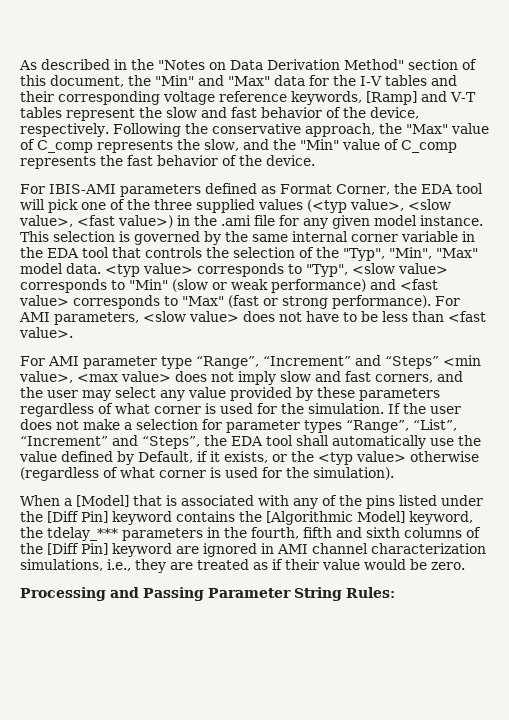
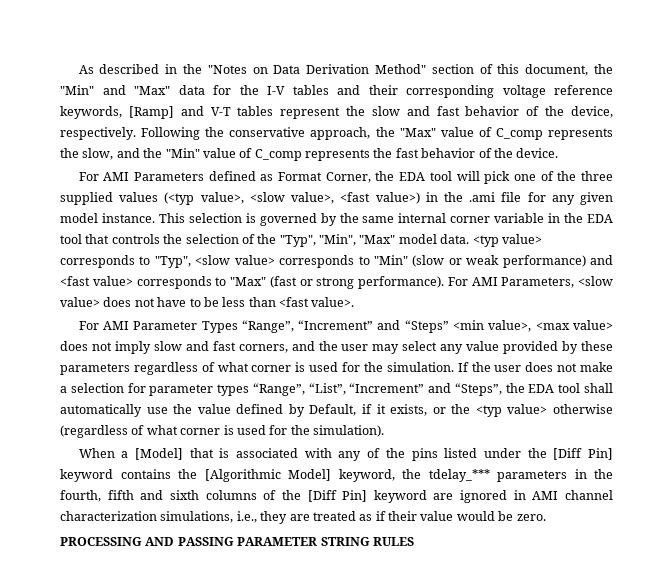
- For IBIS-AMI parameters defined as Format Corner, the EDA tool will pick one of the three supplied values (<typ value>, <slow value>, <fast value>) in the .ami file for any given model instance.
+ For AMI Parameters defined as Format Corner, the EDA tool will pick one of the three supplied values (<typ value>, <slow value>, <fast value>) in the .ami file for any given model instance.
- For AMI parameters, <slow value> does not have to be less than <fast value>.
+ For AMI Parameters, <slow value> does not have to be less than <fast value>.
- For AMI parameter type “Range”, “Increment” and “Steps” <min value>, <max value> does not imply slow and fast corners, and the user may select any value provided by these parameters regardless of what corner is used for the simulation.
+ For AMI Parameter Types “Range”, “Increment” and “Steps” <min value>, <max value> does not imply slow and fast corners, and the user may select any value provided by these parameters regardless of what corner is used for the simulation.
- Processing and Passing Parameter String Rules:
+ PROCESSING AND PASSING PARAMETER STRING RULES

